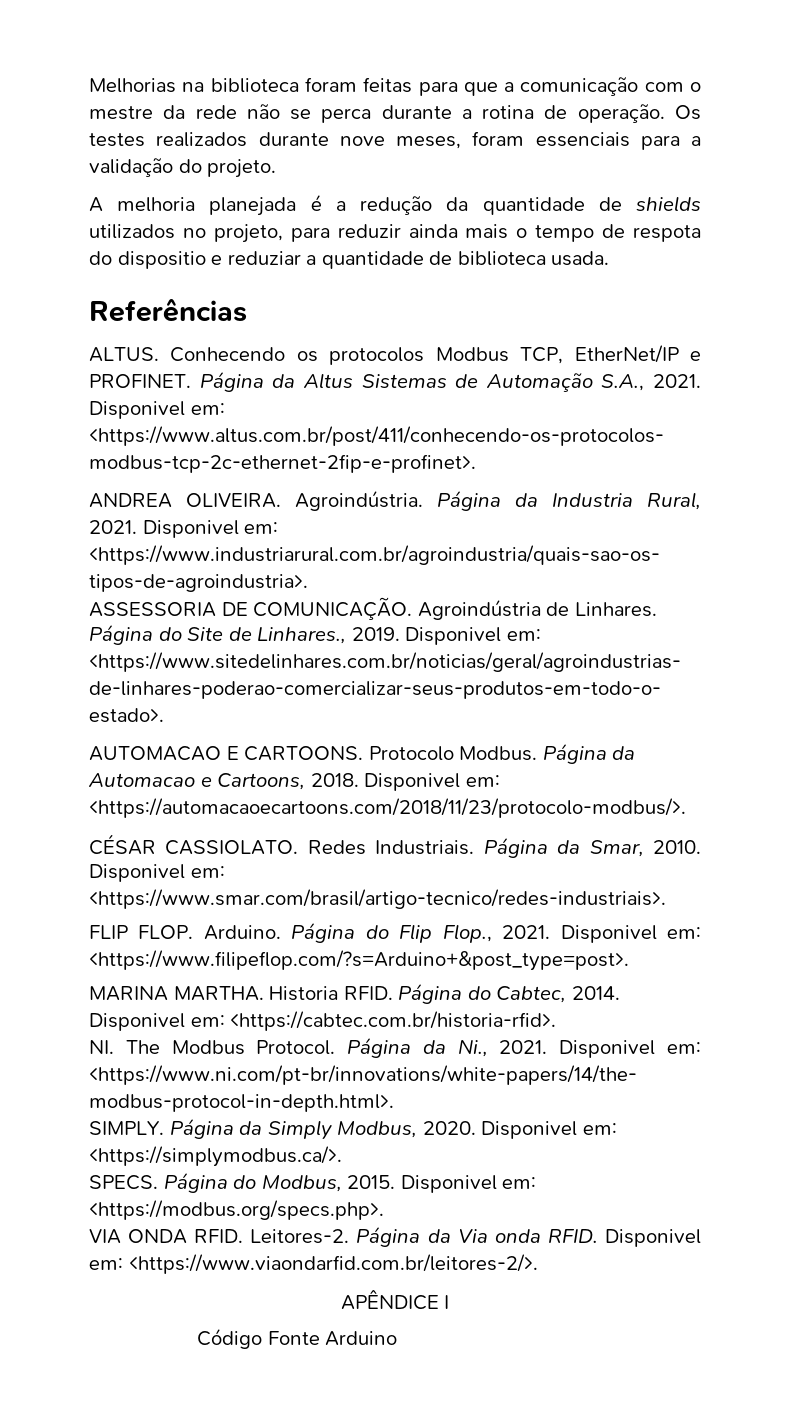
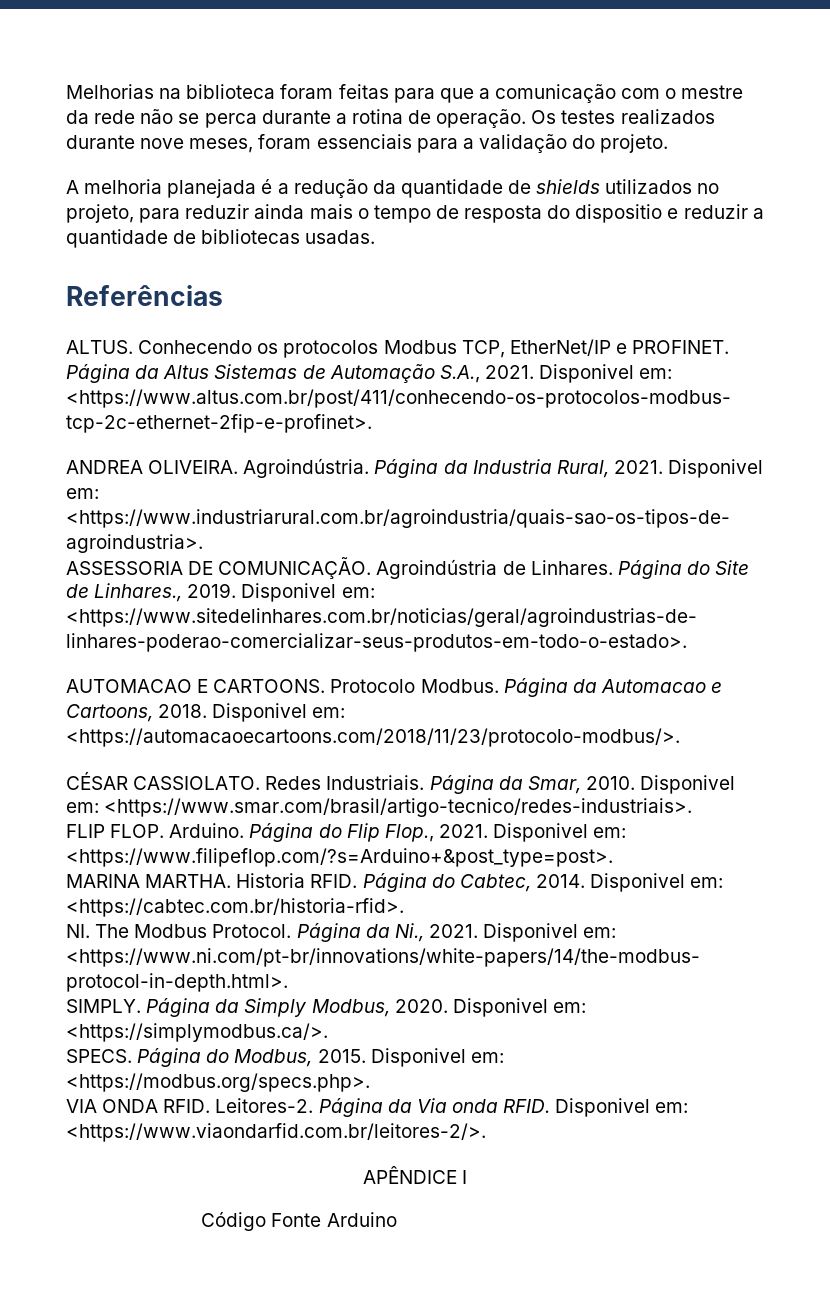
- A melhoria planejada é a redução da quantidade de shields utilizados no projeto, para reduzir ainda mais o tempo de respota do dispositio e reduziar a quantidade de biblioteca usada.
+ A melhoria planejada é a redução da quantidade de shields utilizados no projeto, para reduzir ainda mais o tempo de resposta do dispositio e reduzir a quantidade de bibliotecas usadas.

